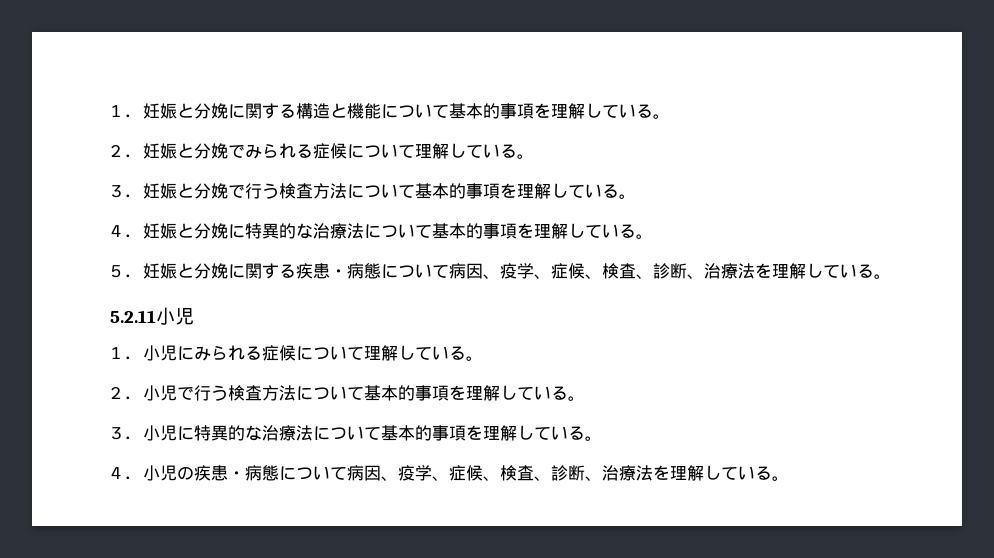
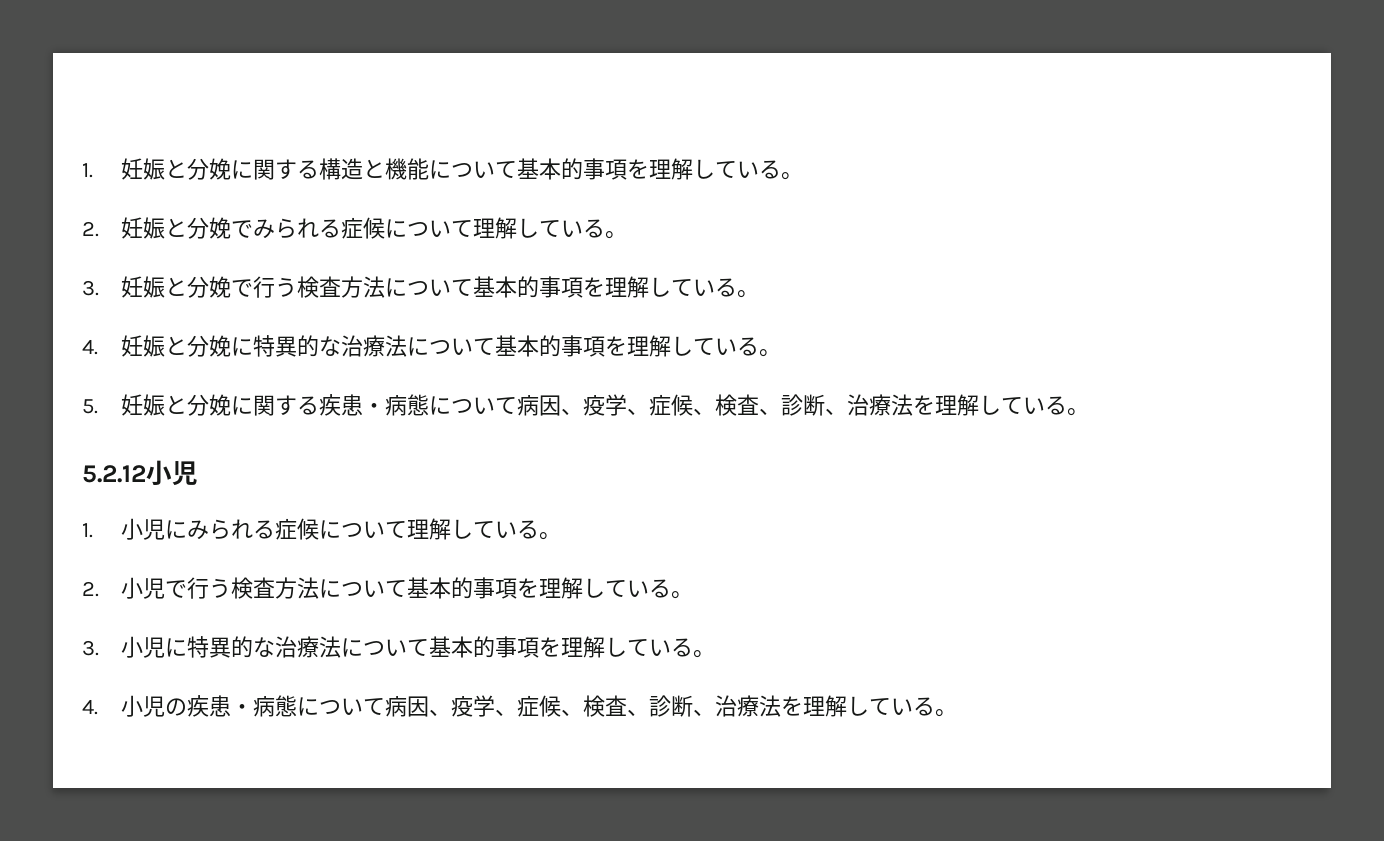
- 5.2.11小児
+ 5.2.12小児

